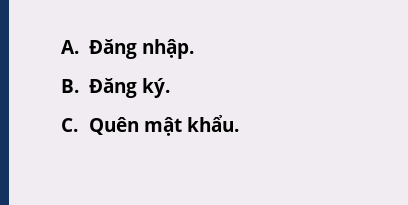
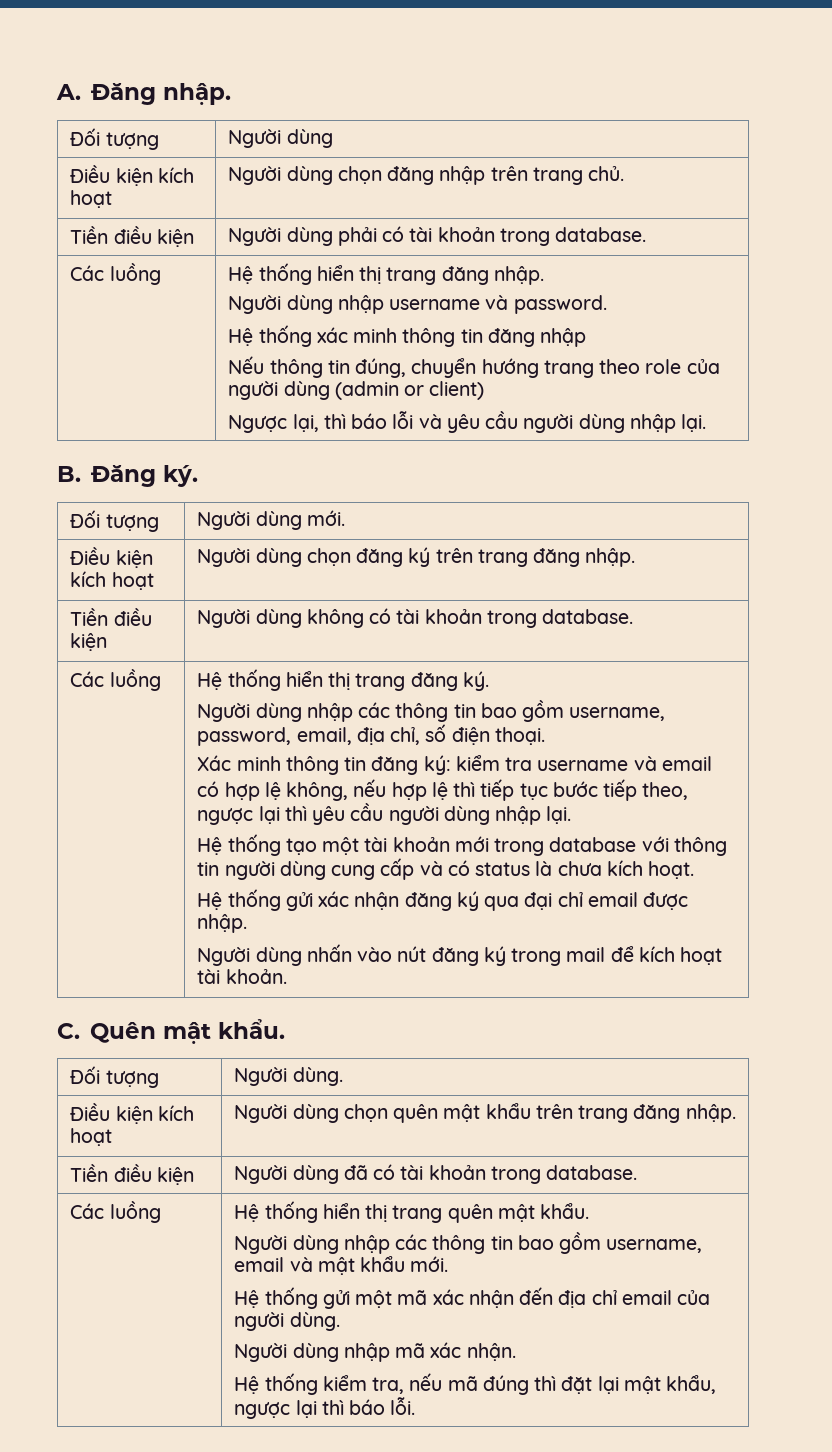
  A. Đăng nhập.
+ Đối tượng | Người dùng
+ Điều kiện kích hoạt | Người dùng chọn đăng nhập trên trang chủ.
+ Tiền điều kiện | Người dùng phải có tài khoản trong database.
+ Các luồng | Hệ thống hiển thị trang đăng nhập.
+ Người dùng nhập username và password.
+ Hệ thống xác minh thông tin đăng nhập
+ Nếu thông tin đúng, chuyển hướng trang theo role của người dùng (admin or client)
+ Ngược lại, thì báo lỗi và yêu cầu người dùng nhập lại.
  B. Đăng ký.
+ Đối tượng | Người dùng mới.
+ Điều kiện kích hoạt | Người dùng chọn đăng ký trên trang đăng nhập.
+ Tiền điều kiện | Người dùng không có tài khoản trong database.
+ Các luồng | Hệ thống hiển thị trang đăng ký.
+ Người dùng nhập các thông tin bao gồm username, password, email, địa chỉ, số điện thoại.
+ Xác minh thông tin đăng ký: kiểm tra username và email có hợp lệ không, nếu hợp lệ thì tiếp tục bước tiếp theo, ngược lại thì yêu cầu người dùng nhập lại.
+ Hệ thống tạo một tài khoản mới trong database với thông tin người dùng cung cấp và có status là chưa kích hoạt.
+ Hệ thống gửi xác nhận đăng ký qua đại chỉ email được nhập.
+ Người dùng nhấn vào nút đăng ký trong mail để kích hoạt tài khoản.
  C. Quên mật khẩu.
+ Đối tượng | Người dùng.
+ Điều kiện kích hoạt | Người dùng chọn quên mật khẩu trên trang đăng nhập.
+ Tiền điều kiện | Người dùng đã có tài khoản trong database.
+ Các luồng | Hệ thống hiển thị trang quên mật khẩu.
+ Người dùng nhập các thông tin bao gồm username, email và mật khẩu mới.
+ Hệ thống gửi một mã xác nhận đến địa chỉ email của người dùng.
+ Người dùng nhập mã xác nhận.
+ Hệ thống kiểm tra, nếu mã đúng thì đặt lại mật khẩu, ngược lại thì báo lỗi.

